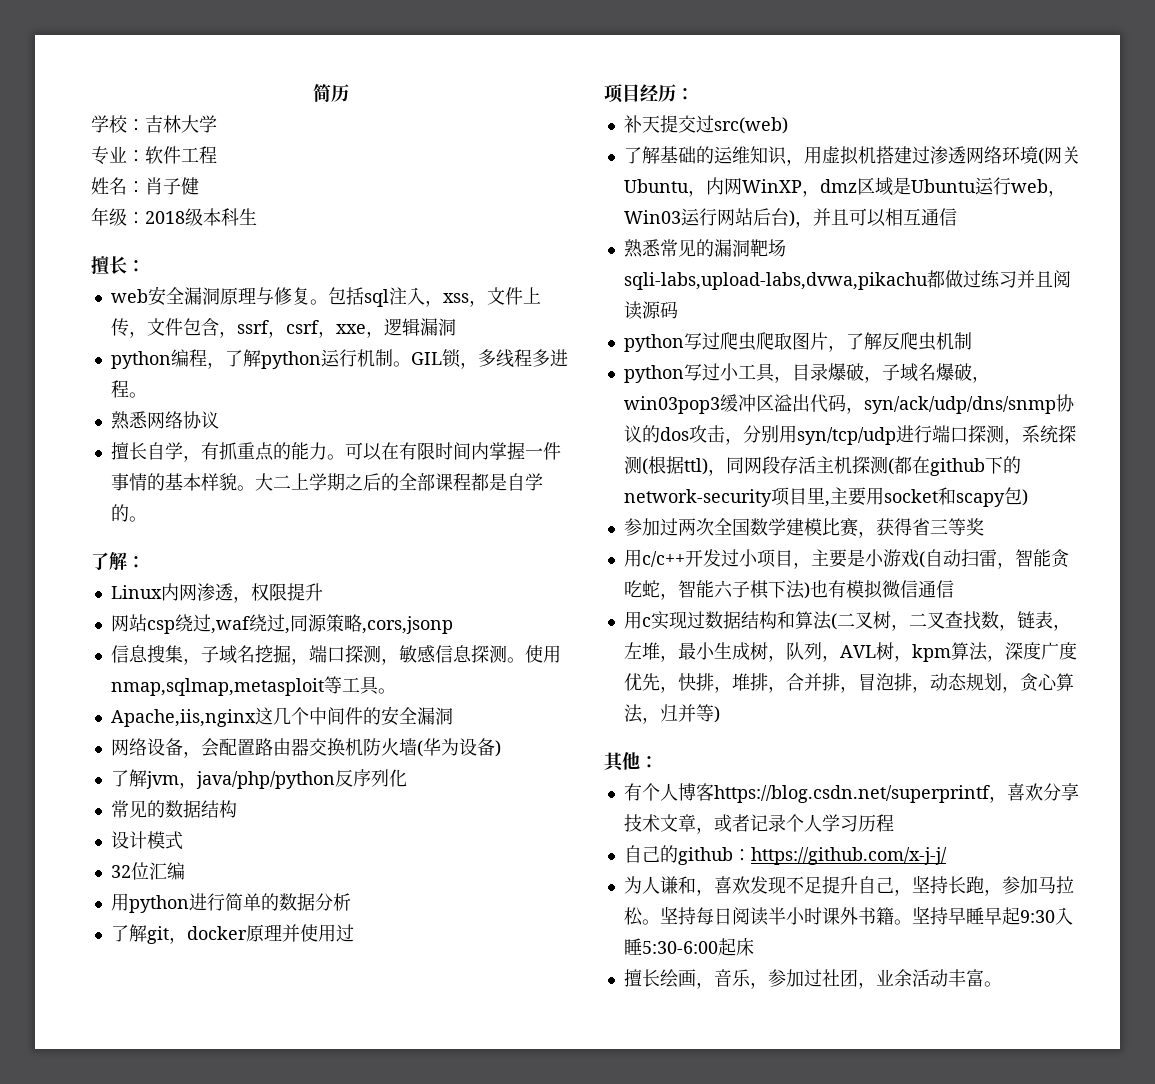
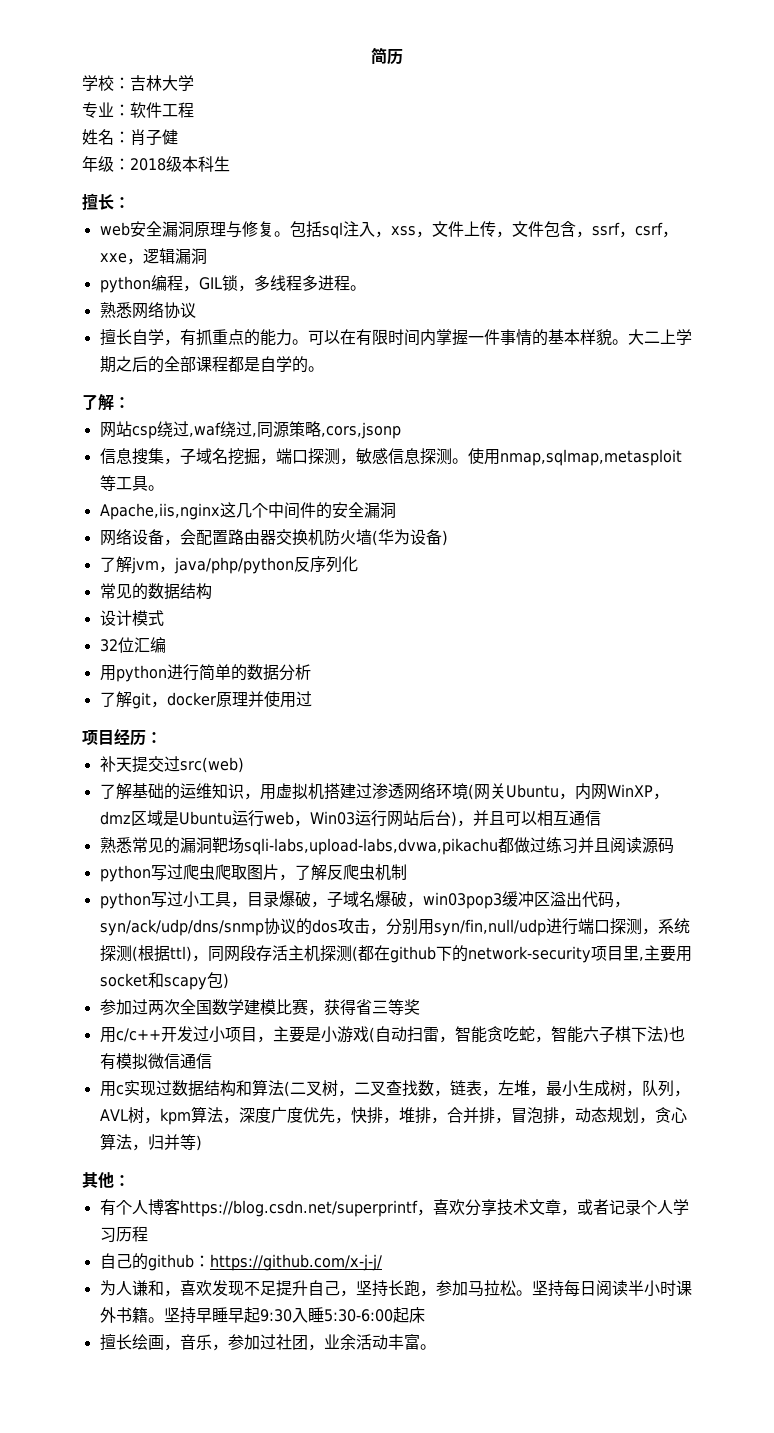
- python编程，了解python运行机制。GIL锁，多线程多进程。
+ python编程，GIL锁，多线程多进程。
- Linux内网渗透，权限提升
- python写过小工具，目录爆破，子域名爆破，win03pop3缓冲区溢出代码，syn/ack/udp/dns/snmp协议的dos攻击，分别用syn/tcp/udp进行端口探测，系统探测(根据ttl)，同网段存活主机探测(都在github下的network-security项目里,主要用socket和scapy包)
+ python写过小工具，目录爆破，子域名爆破，win03pop3缓冲区溢出代码，syn/ack/udp/dns/snmp协议的dos攻击，分别用syn/fin,null/udp进行端口探测，系统探测(根据ttl)，同网段存活主机探测(都在github下的network-security项目里,主要用socket和scapy包)

